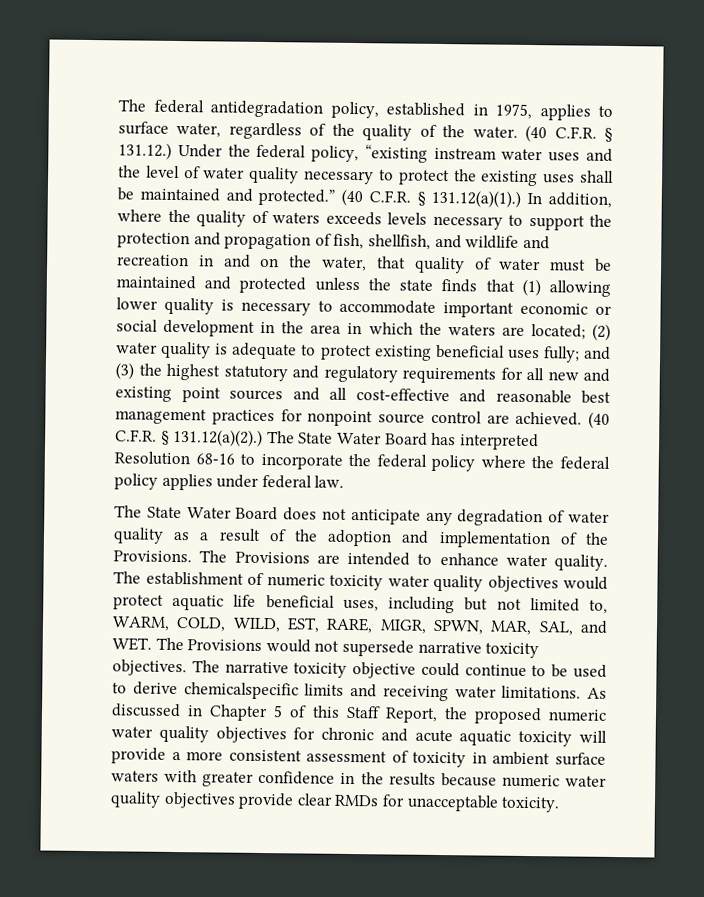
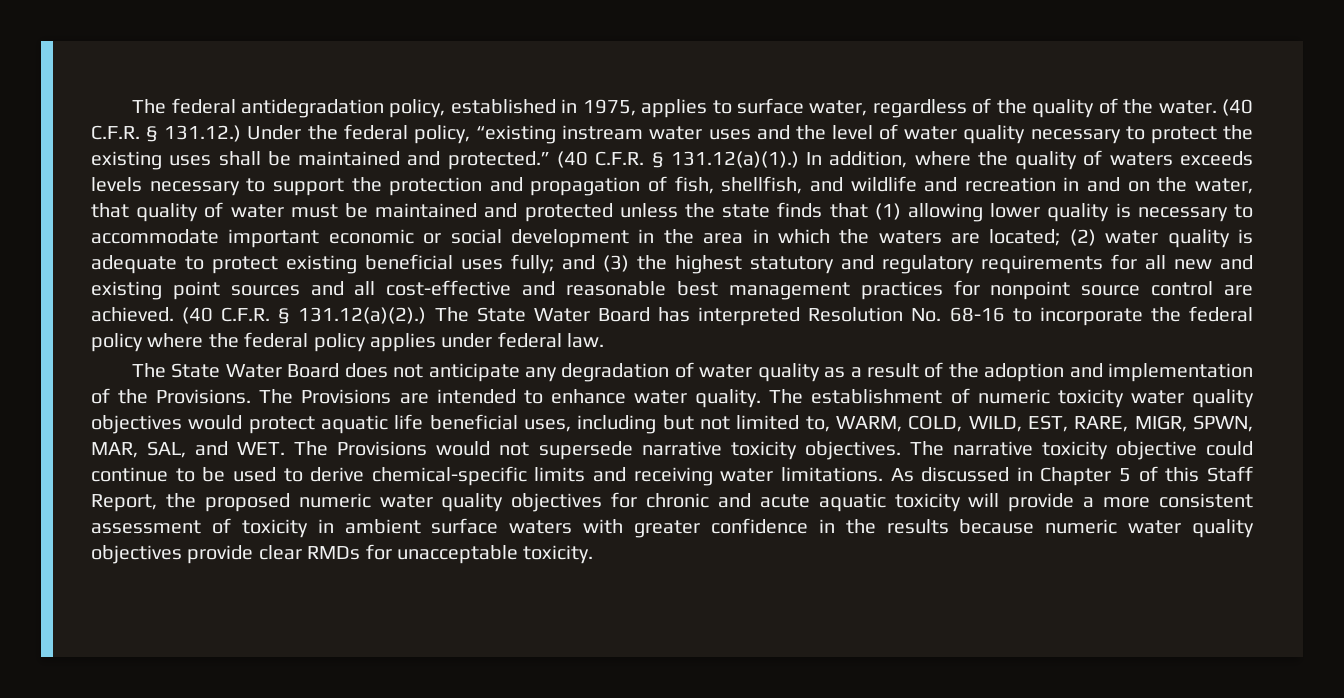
- (40 C.F.R. § 131.12(a)(2).) The State Water Board has interpreted Resolution 68-16 to incorporate the federal policy where the federal policy applies under federal law.
+ (40 C.F.R. § 131.12(a)(2).) The State Water Board has interpreted Resolution No. 68-16 to incorporate the federal policy where the federal policy applies under federal law.
- The narrative toxicity objective could continue to be used to derive chemicalspecific limits and receiving water limitations.
+ The narrative toxicity objective could continue to be used to derive chemical-specific limits and receiving water limitations.

